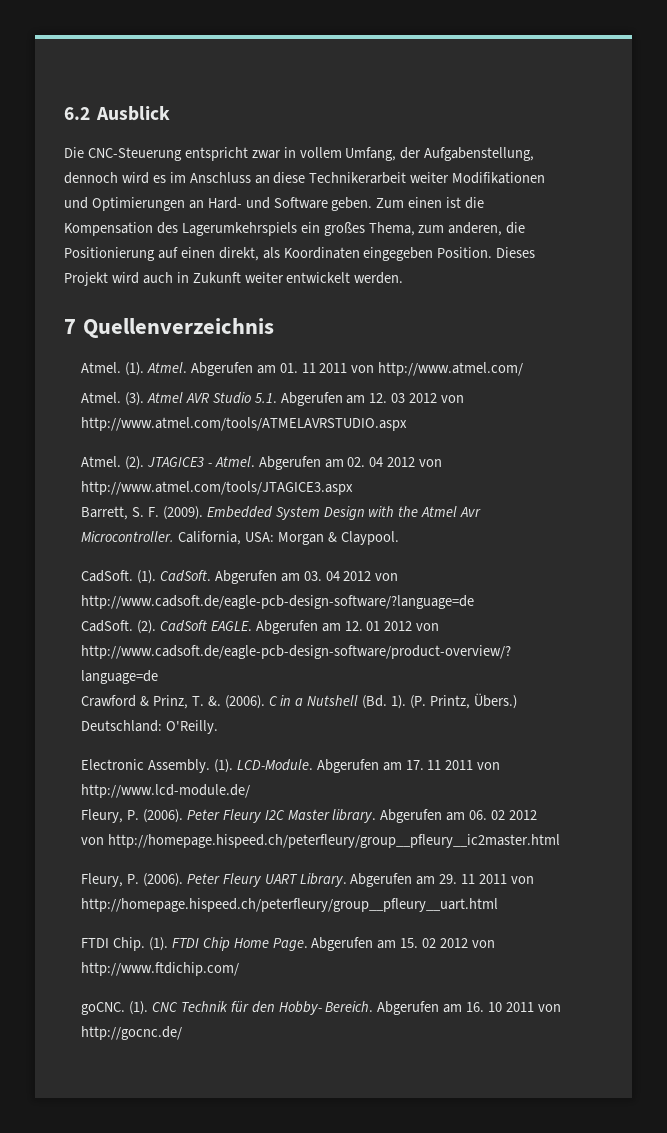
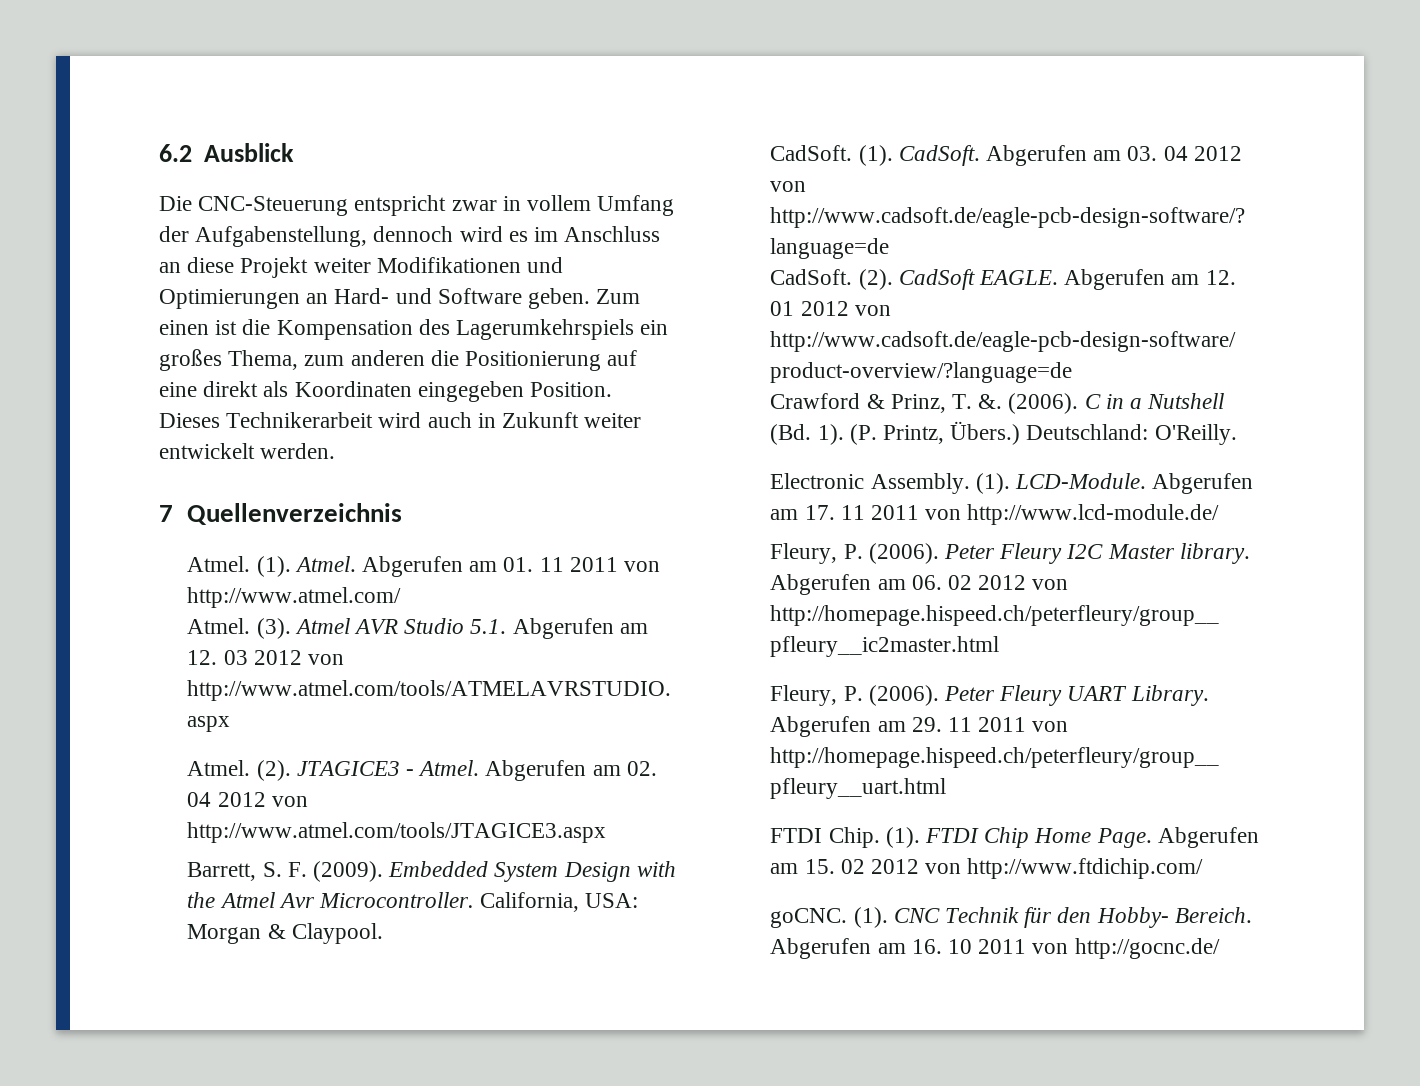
- Die CNC-Steuerung entspricht zwar in vollem Umfang, der Aufgabenstellung, dennoch wird es im Anschluss an diese Technikerarbeit weiter Modifikationen und Optimierungen an Hard- und Software geben.
+ Die CNC-Steuerung entspricht zwar in vollem Umfang der Aufgabenstellung, dennoch wird es im Anschluss an diese Projekt weiter Modifikationen und Optimierungen an Hard- und Software geben.
- Zum einen ist die Kompensation des Lagerumkehrspiels ein großes Thema, zum anderen, die Positionierung auf einen direkt, als Koordinaten eingegeben Position.
+ Zum einen ist die Kompensation des Lagerumkehrspiels ein großes Thema, zum anderen die Positionierung auf eine direkt als Koordinaten eingegeben Position.
- Dieses Projekt wird auch in Zukunft weiter entwickelt werden.
+ Dieses Technikerarbeit wird auch in Zukunft weiter entwickelt werden.

